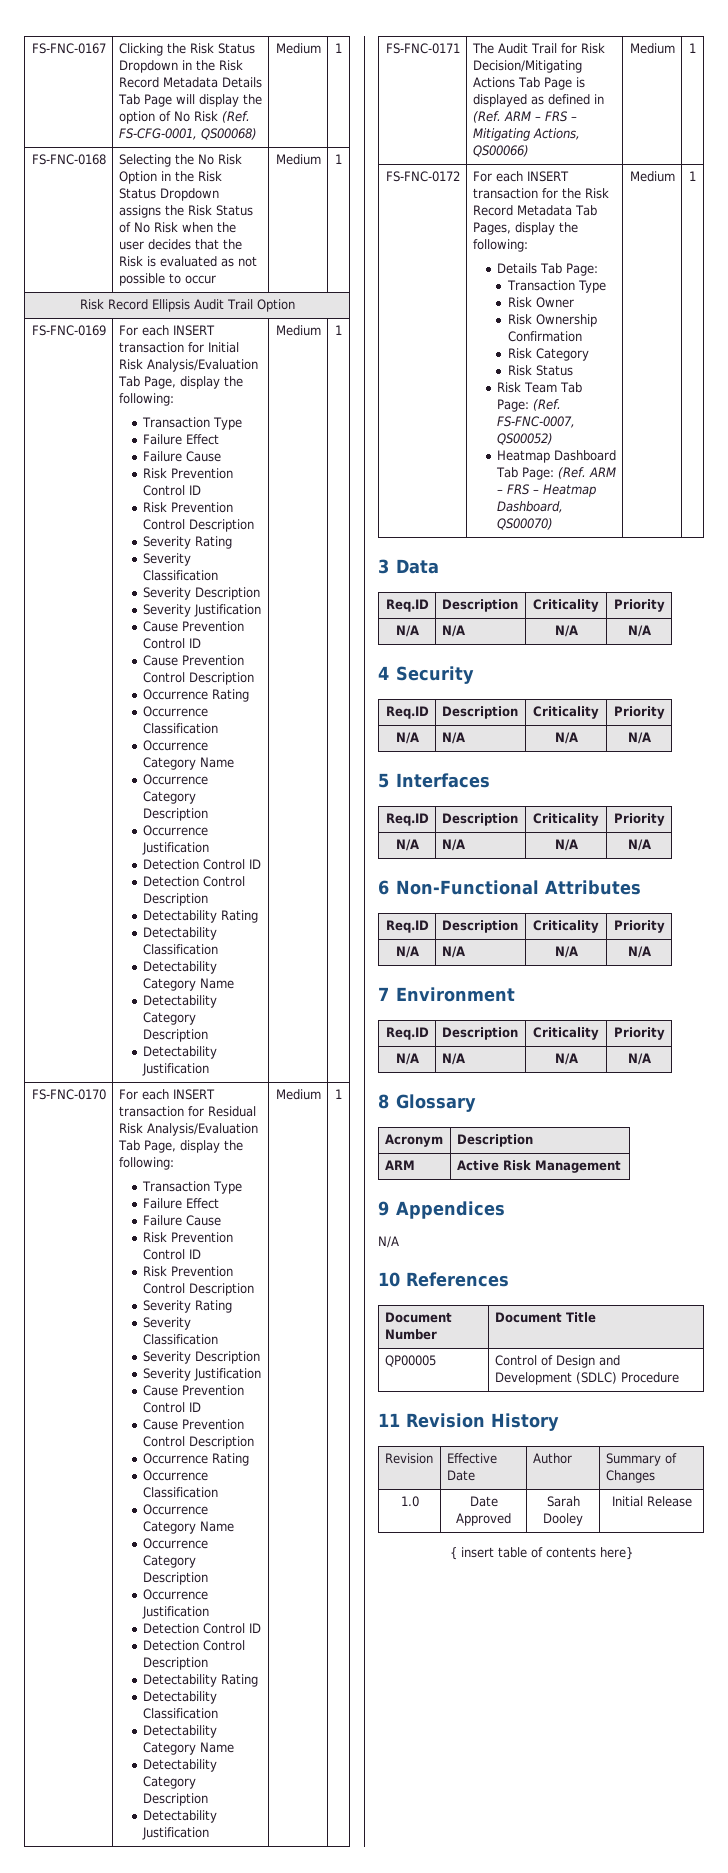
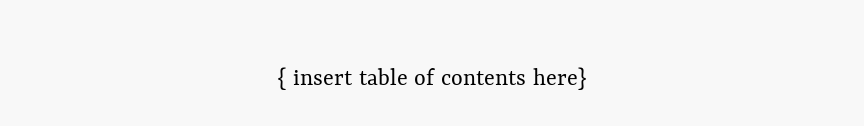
- FS-FNC-0167 | Clicking the Risk Status Dropdown in the Risk Record Metadata Details Tab Page will display the option of No Risk (Ref. FS-CFG-0001, QS00068) | Medium | 1
- FS-FNC-0168 | Selecting the No Risk Option in the Risk Status Dropdown assigns the Risk Status of No Risk when the user decides that the Risk is evaluated as not possible to occur | Medium | 1
- Risk Record Ellipsis Audit Trail Option
- FS-FNC-0169 | For each INSERT transaction for Initial Risk Analysis/Evaluation Tab Page, display the following:
- Transaction Type
- Failure Effect
- Failure Cause
- Risk Prevention Control ID
- Risk Prevention Control Description
- Severity Rating
- Severity Classification
- Severity Description
- Severity Justification
- Cause Prevention Control ID
- Cause Prevention Control Description
- Occurrence Rating
- Occurrence Classification
- Occurrence Category Name
- Occurrence Category Description
- Occurrence Justification
- Detection Control ID
- Detection Control Description
- Detectability Rating
- Detectability Classification
- Detectability Category Name
- Detectability Category Description
- Detectability Justification | Medium | 1
- FS-FNC-0170 | For each INSERT transaction for Residual Risk Analysis/Evaluation Tab Page, display the following:
- Transaction Type
- Failure Effect
- Failure Cause
- Risk Prevention Control ID
- Risk Prevention Control Description
- Severity Rating
- Severity Classification
- Severity Description
- Severity Justification
- Cause Prevention Control ID
- Cause Prevention Control Description
- Occurrence Rating
- Occurrence Classification
- Occurrence Category Name
- Occurrence Category Description
- Occurrence Justification
- Detection Control ID
- Detection Control Description
- Detectability Rating
- Detectability Classification
- Detectability Category Name
- Detectability Category Description
- Detectability Justification | Medium | 1
- FS-FNC-0171 | The Audit Trail for Risk Decision/Mitigating Actions Tab Page is displayed as defined in (Ref. ARM – FRS – Mitigating Actions, QS00066) | Medium | 1
- FS-FNC-0172 | For each INSERT transaction for the Risk Record Metadata Tab Pages, display the following:
- Details Tab Page:
- Transaction Type
- Risk Owner
- Risk Ownership Confirmation
- Risk Category
- Risk Status
- Risk Team Tab Page: (Ref. FS-FNC-0007, QS00052)
- Heatmap Dashboard Tab Page: (Ref. ARM – FRS – Heatmap Dashboard, QS00070) | Medium | 1
- 3 Data
- Req.ID | Description | Criticality | Priority
- N/A | N/A | N/A | N/A
- 4 Security
- Req.ID | Description | Criticality | Priority
- N/A | N/A | N/A | N/A
- 5 Interfaces
- Req.ID | Description | Criticality | Priority
- N/A | N/A | N/A | N/A
- 6 Non-Functional Attributes
- Req.ID | Description | Criticality | Priority
- N/A | N/A | N/A | N/A
- 7 Environment
- Req.ID | Description | Criticality | Priority
- N/A | N/A | N/A | N/A
- 8 Glossary
- Acronym | Description
- ARM | Active Risk Management
- 9 Appendices
- N/A
- 10 References
- Document Number | Document Title
- QP00005 | Control of Design and Development (SDLC) Procedure
- 11 Revision History
- Revision | Effective Date | Author | Summary of Changes
- 1.0 | Date Approved | Sarah Dooley | Initial Release

